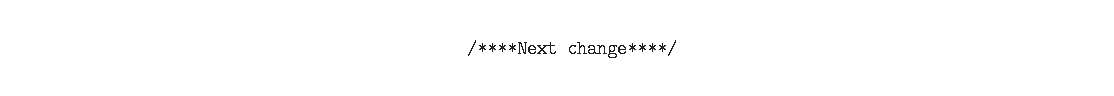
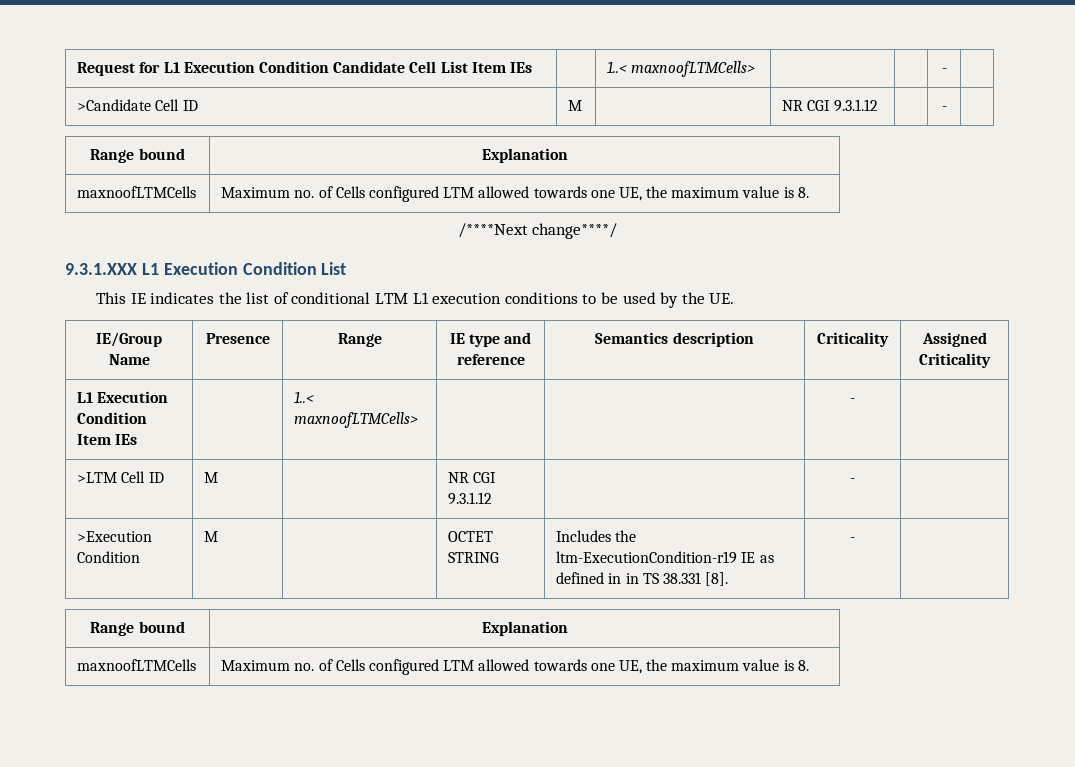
+ Request for L1 Execution Condition Candidate Cell List Item IEs | | 1..< maxnoofLTMCells> | | | - |
+ >Candidate Cell ID | M | | NR CGI 9.3.1.12 | | - |
+ Range bound | Explanation
+ maxnoofLTMCells | Maximum no. of Cells configured LTM allowed towards one UE, the maximum value is 8.
  /****Next change****/
+ 9.3.1.XXX L1 Execution Condition List
+ This IE indicates the list of conditional LTM L1 execution conditions to be used by the UE.
+ IE/Group Name | Presence | Range | IE type and reference | Semantics description | Criticality | Assigned Criticality
+ L1 Execution Condition Item IEs | | 1..< maxnoofLTMCells> | | | - |
+ >LTM Cell ID | M | | NR CGI 9.3.1.12 | | - |
+ >Execution Condition | M | | OCTET STRING | Includes the ltm-ExecutionCondition-r19 IE as defined in in TS 38.331 [8]. | - |
+ Range bound | Explanation
+ maxnoofLTMCells | Maximum no. of Cells configured LTM allowed towards one UE, the maximum value is 8.

